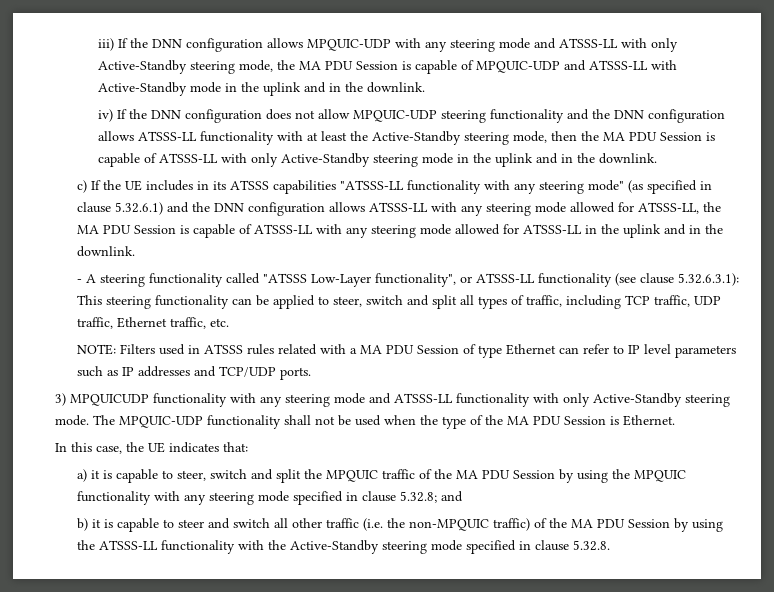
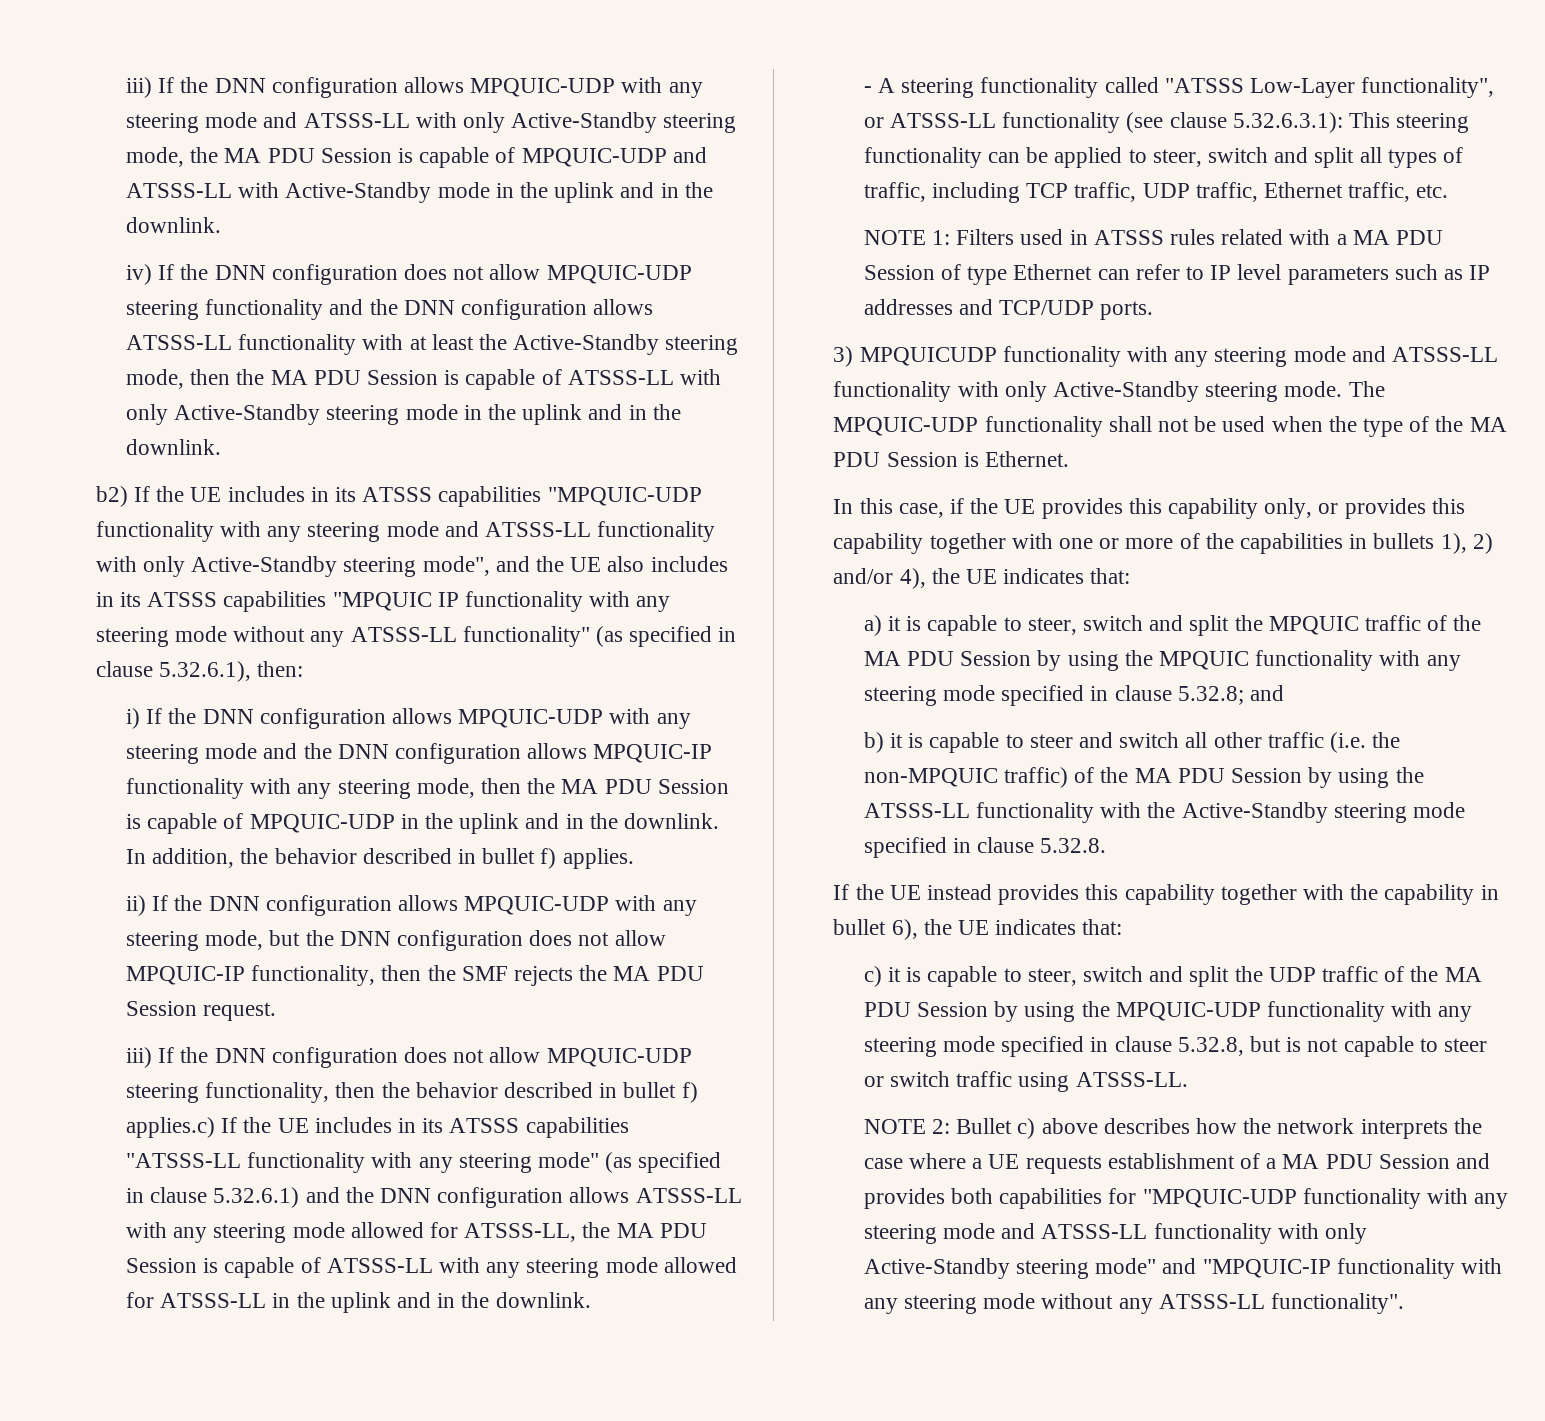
- c) If the UE includes in its ATSSS capabilities "ATSSS-LL functionality with any steering mode" (as specified in clause 5.32.6.1) and the DNN configuration allows ATSSS-LL with any steering mode allowed for ATSSS-LL, the MA PDU Session is capable of ATSSS-LL with any steering mode allowed for ATSSS-LL in the uplink and in the downlink.
+ b2) If the UE includes in its ATSSS capabilities "MPQUIC-UDP functionality with any steering mode and ATSSS-LL functionality with only Active-Standby steering mode", and the UE also includes in its ATSSS capabilities "MPQUIC IP functionality with any steering mode without any ATSSS-LL functionality" (as specified in clause 5.32.6.1), then:
+ i) If the DNN configuration allows MPQUIC-UDP with any steering mode and the DNN configuration allows MPQUIC-IP functionality with any steering mode, then the MA PDU Session is capable of MPQUIC-UDP in the uplink and in the downlink. In addition, the behavior described in bullet f) applies.
+ ii) If the DNN configuration allows MPQUIC-UDP with any steering mode, but the DNN configuration does not allow MPQUIC-IP functionality, then the SMF rejects the MA PDU Session request.
+ iii) If the DNN configuration does not allow MPQUIC-UDP steering functionality, then the behavior described in bullet f) applies.c) If the UE includes in its ATSSS capabilities "ATSSS-LL functionality with any steering mode" (as specified in clause 5.32.6.1) and the DNN configuration allows ATSSS-LL with any steering mode allowed for ATSSS-LL, the MA PDU Session is capable of ATSSS-LL with any steering mode allowed for ATSSS-LL in the uplink and in the downlink.
- NOTE: Filters used in ATSSS rules related with a MA PDU Session of type Ethernet can refer to IP level parameters such as IP addresses and TCP/UDP ports.
+ NOTE 1: Filters used in ATSSS rules related with a MA PDU Session of type Ethernet can refer to IP level parameters such as IP addresses and TCP/UDP ports.
- In this case, the UE indicates that:
+ In this case, if the UE provides this capability only, or provides this capability together with one or more of the capabilities in bullets 1), 2) and/or 4), the UE indicates that:
+ If the UE instead provides this capability together with the capability in bullet 6), the UE indicates that:
+ c) it is capable to steer, switch and split the UDP traffic of the MA PDU Session by using the MPQUIC-UDP functionality with any steering mode specified in clause 5.32.8, but is not capable to steer or switch traffic using ATSSS-LL.
+ NOTE 2: Bullet c) above describes how the network interprets the case where a UE requests establishment of a MA PDU Session and provides both capabilities for "MPQUIC-UDP functionality with any steering mode and ATSSS-LL functionality with only Active-Standby steering mode" and "MPQUIC-IP functionality with any steering mode without any ATSSS-LL functionality".

